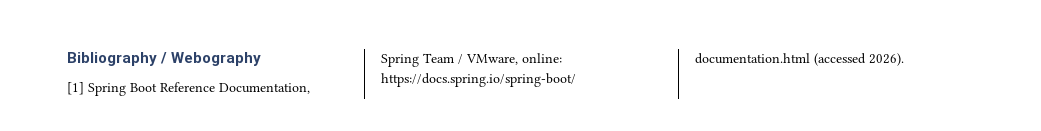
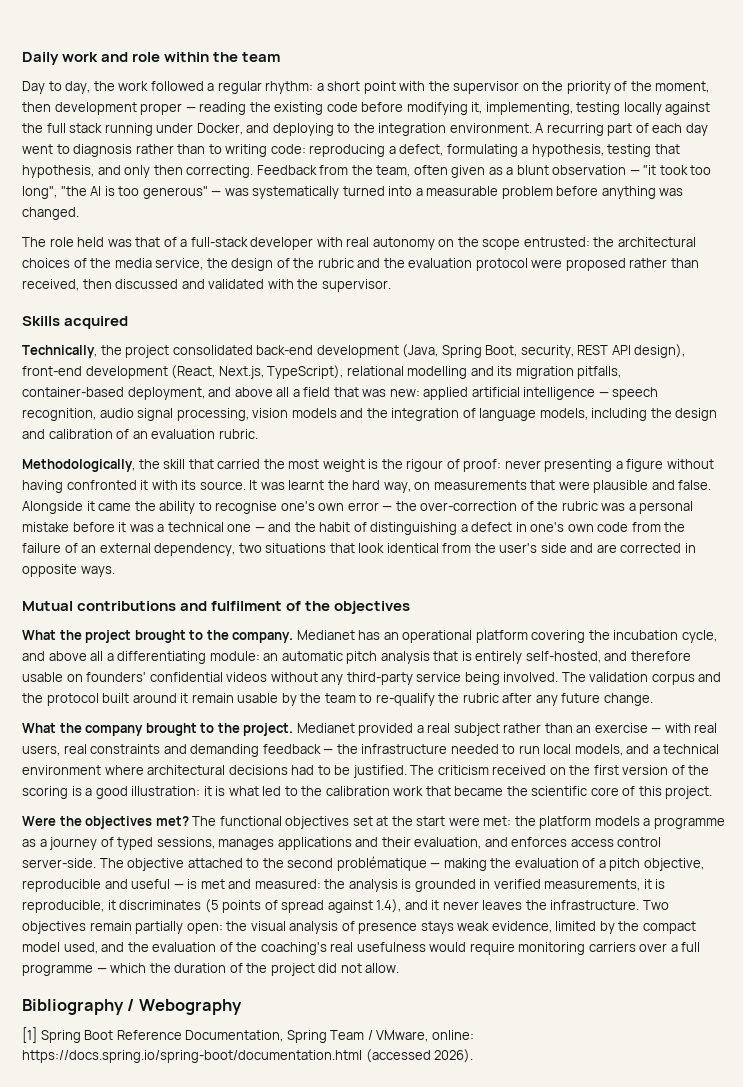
+ Daily work and role within the team
+ Day to day, the work followed a regular rhythm: a short point with the supervisor on the priority of the moment, then development proper — reading the existing code before modifying it, implementing, testing locally against the full stack running under Docker, and deploying to the integration environment. A recurring part of each day went to diagnosis rather than to writing code: reproducing a defect, formulating a hypothesis, testing that hypothesis, and only then correcting. Feedback from the team, often given as a blunt observation — "it took too long", "the AI is too generous" — was systematically turned into a measurable problem before anything was changed.
+ The role held was that of a full-stack developer with real autonomy on the scope entrusted: the architectural choices of the media service, the design of the rubric and the evaluation protocol were proposed rather than received, then discussed and validated with the supervisor.
+ Skills acquired
+ Technically, the project consolidated back-end development (Java, Spring Boot, security, REST API design), front-end development (React, Next.js, TypeScript), relational modelling and its migration pitfalls, container-based deployment, and above all a field that was new: applied artificial intelligence — speech recognition, audio signal processing, vision models and the integration of language models, including the design and calibration of an evaluation rubric.
+ Methodologically, the skill that carried the most weight is the rigour of proof: never presenting a figure without having confronted it with its source. It was learnt the hard way, on measurements that were plausible and false. Alongside it came the ability to recognise one's own error — the over-correction of the rubric was a personal mistake before it was a technical one — and the habit of distinguishing a defect in one's own code from the failure of an external dependency, two situations that look identical from the user's side and are corrected in opposite ways.
+ Mutual contributions and fulfilment of the objectives
+ What the project brought to the company. Medianet has an operational platform covering the incubation cycle, and above all a differentiating module: an automatic pitch analysis that is entirely self-hosted, and therefore usable on founders' confidential videos without any third-party service being involved. The validation corpus and the protocol built around it remain usable by the team to re-qualify the rubric after any future change.
+ What the company brought to the project. Medianet provided a real subject rather than an exercise — with real users, real constraints and demanding feedback — the infrastructure needed to run local models, and a technical environment where architectural decisions had to be justified. The criticism received on the first version of the scoring is a good illustration: it is what led to the calibration work that became the scientific core of this project.
+ Were the objectives met? The functional objectives set at the start were met: the platform models a programme as a journey of typed sessions, manages applications and their evaluation, and enforces access control server-side. The objective attached to the second problématique — making the evaluation of a pitch objective, reproducible and useful — is met and measured: the analysis is grounded in verified measurements, it is reproducible, it discriminates (5 points of spread against 1.4), and it never leaves the infrastructure. Two objectives remain partially open: the visual analysis of presence stays weak evidence, limited by the compact model used, and the evaluation of the coaching's real usefulness would require monitoring carriers over a full programme — which the duration of the project did not allow.

